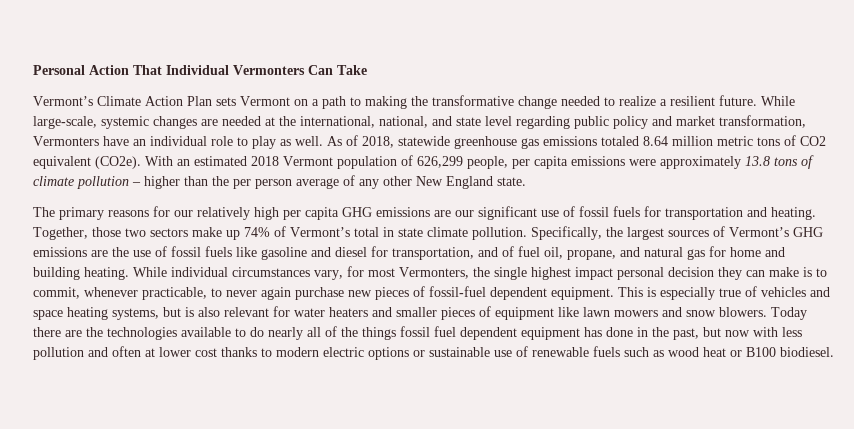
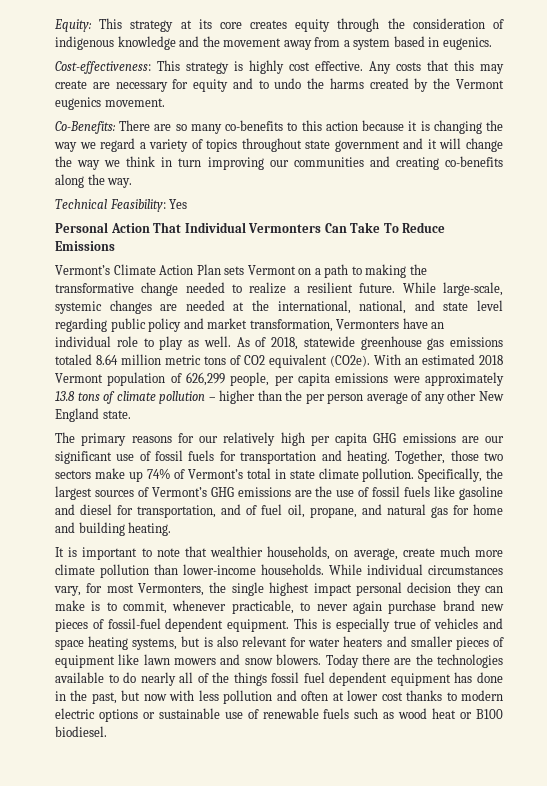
+ Equity: This strategy at its core creates equity through the consideration of indigenous knowledge and the movement away from a system based in eugenics.
+ Cost-effectiveness: This strategy is highly cost effective. Any costs that this may create are necessary for equity and to undo the harms created by the Vermont eugenics movement.
+ Co-Benefits: There are so many co-benefits to this action because it is changing the way we regard a variety of topics throughout state government and it will change the way we think in turn improving our communities and creating co-benefits along the way.
+ Technical Feasibility: Yes
- Personal Action That Individual Vermonters Can Take
+ Personal Action That Individual Vermonters Can Take To Reduce Emissions
- Specifically, the largest sources of Vermont’s GHG emissions are the use of fossil fuels like gasoline and diesel for transportation, and of fuel oil, propane, and natural gas for home and building heating. While individual circumstances vary, for most Vermonters, the single highest impact personal decision they can make is to commit, whenever practicable, to never again purchase new pieces of fossil-fuel dependent equipment.
+ Specifically, the largest sources of Vermont’s GHG emissions are the use of fossil fuels like gasoline and diesel for transportation, and of fuel oil, propane, and natural gas for home and building heating.
+ It is important to note that wealthier households, on average, create much more climate pollution than lower-income households. While individual circumstances vary, for most Vermonters, the single highest impact personal decision they can make is to commit, whenever practicable, to never again purchase brand new pieces of fossil-fuel dependent equipment.

